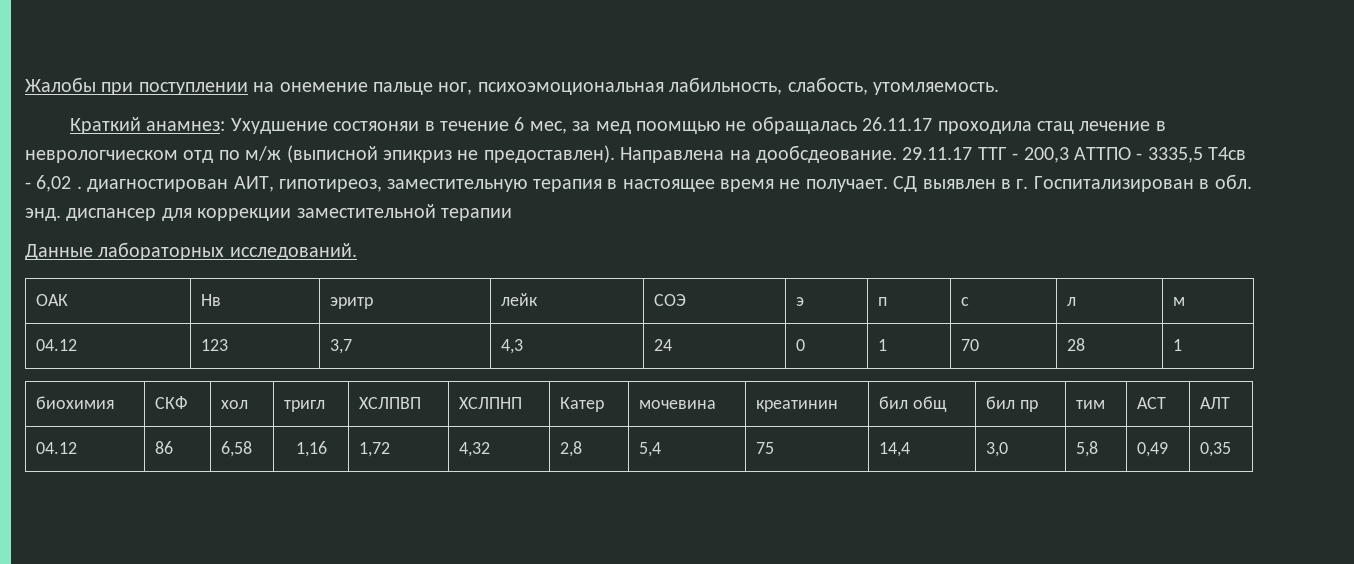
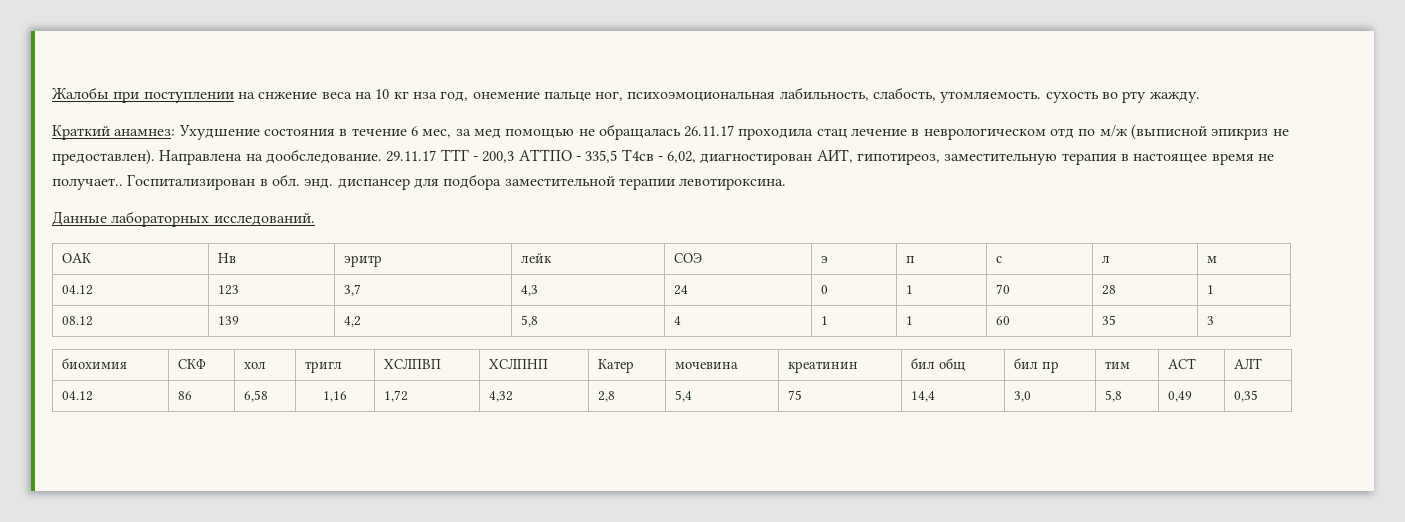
- Жалобы при поступлении на онемение пальце ног, психоэмоциональная лабильность, слабость, утомляемость.
+ Жалобы при поступлении на снжение веса на 10 кг нза год, онемение пальце ног, психоэмоциональная лабильность, слабость, утомляемость. сухость во рту жажду.
- Краткий анамнез: Ухудшение состяоняи в течение 6 мес, за мед поомщью не обращалась 26.11.17 проходила стац лечение в неврологчиеском отд по м/ж (выписной эпикриз не предоставлен).
+ Краткий анамнез: Ухудшение состояния в течение 6 мес, за мед помощью не обращалась 26.11.17 проходила стац лечение в неврологическом отд по м/ж (выписной эпикриз не предоставлен).
- Направлена на дообсдеование.
+ Направлена на дообследование.
- 29.11.17 ТТГ - 200,3 АТТПО - 3335,5 Т4св - 6,02 . диагностирован АИТ, гипотиреоз, заместительную терапия в настоящее время не получает. СД выявлен в г. Госпитализирован в обл. энд. диспансер для коррекции заместительной терапии
+ 29.11.17 ТТГ - 200,3 АТТПО - 335,5 Т4св - 6,02, диагностирован АИТ, гипотиреоз, заместительную терапия в настоящее время не получает.. Госпитализирован в обл. энд. диспансер для подбора заместительной терапии левотироксина.
+ 08.12 | 139 | 4,2 | 5,8 | 4 | 1 | 1 | 60 | 35 | 3

